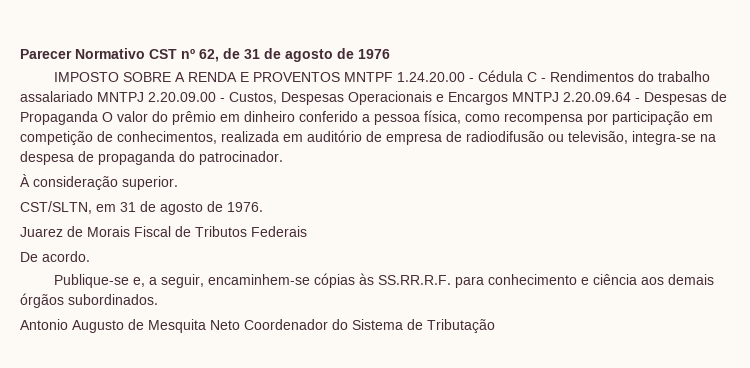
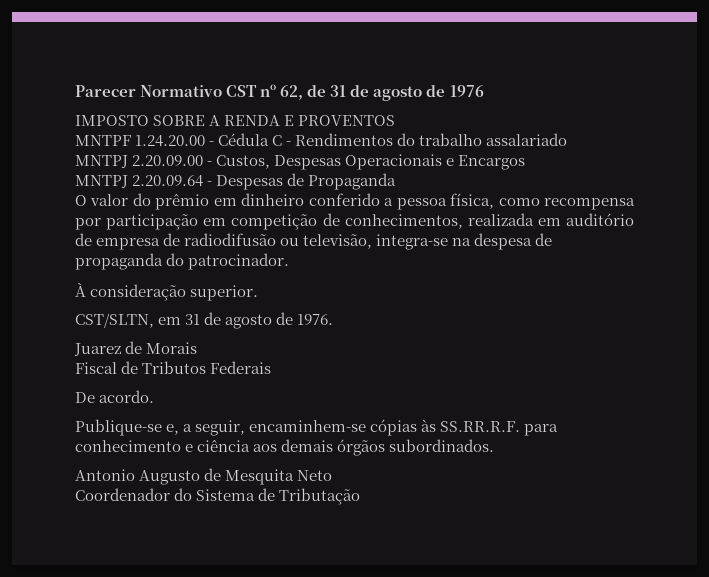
- IMPOSTO SOBRE A RENDA E PROVENTOS MNTPF 1.24.20.00 - Cédula C - Rendimentos do trabalho assalariado MNTPJ 2.20.09.00 - Custos, Despesas Operacionais e Encargos MNTPJ 2.20.09.64 - Despesas de Propaganda O valor do prêmio em dinheiro conferido a pessoa física, como recompensa por participação em competição de conhecimentos, realizada em auditório de empresa de radiodifusão ou televisão, integra-se na despesa de propaganda do patrocinador.
+ IMPOSTO SOBRE A RENDA E PROVENTOS
+ MNTPF 1.24.20.00 - Cédula C - Rendimentos do trabalho assalariado
+ MNTPJ 2.20.09.00 - Custos, Despesas Operacionais e Encargos
+ MNTPJ 2.20.09.64 - Despesas de Propaganda
+ O valor do prêmio em dinheiro conferido a pessoa física, como recompensa por participação em competição de conhecimentos, realizada em auditório de empresa de radiodifusão ou televisão, integra-se na despesa de propaganda do patrocinador.
- Juarez de Morais Fiscal de Tributos Federais
+ Juarez de Morais
+ Fiscal de Tributos Federais
- Antonio Augusto de Mesquita Neto Coordenador do Sistema de Tributação
+ Antonio Augusto de Mesquita Neto
+ Coordenador do Sistema de Tributação

